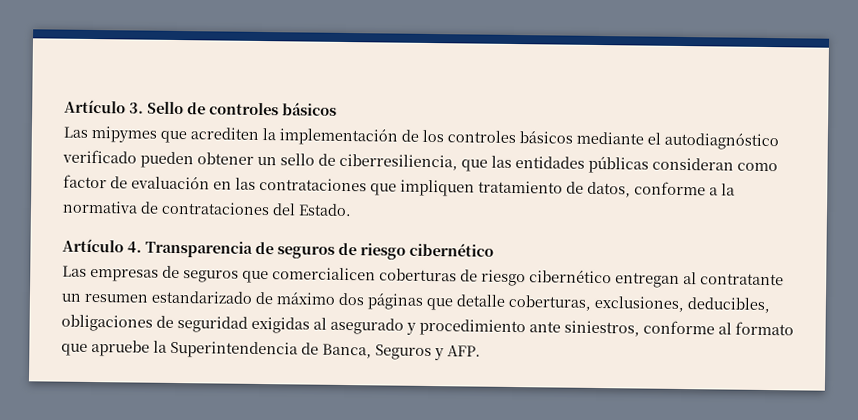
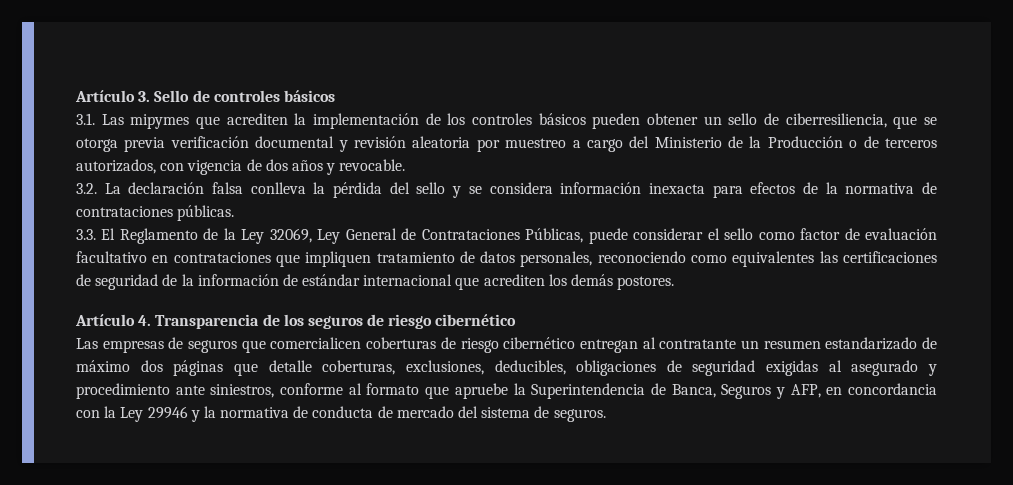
- Las mipymes que acrediten la implementación de los controles básicos mediante el autodiagnóstico verificado pueden obtener un sello de ciberresiliencia, que las entidades públicas consideran como factor de evaluación en las contrataciones que impliquen tratamiento de datos, conforme a la normativa de contrataciones del Estado.
+ 3.1. Las mipymes que acrediten la implementación de los controles básicos pueden obtener un sello de ciberresiliencia, que se otorga previa verificación documental y revisión aleatoria por muestreo a cargo del Ministerio de la Producción o de terceros autorizados, con vigencia de dos años y revocable.
+ 3.2. La declaración falsa conlleva la pérdida del sello y se considera información inexacta para efectos de la normativa de contrataciones públicas.
+ 3.3. El Reglamento de la Ley 32069, Ley General de Contrataciones Públicas, puede considerar el sello como factor de evaluación facultativo en contrataciones que impliquen tratamiento de datos personales, reconociendo como equivalentes las certificaciones de seguridad de la información de estándar internacional que acrediten los demás postores.
- Artículo 4. Transparencia de seguros de riesgo cibernético
+ Artículo 4. Transparencia de los seguros de riesgo cibernético
- Las empresas de seguros que comercialicen coberturas de riesgo cibernético entregan al contratante un resumen estandarizado de máximo dos páginas que detalle coberturas, exclusiones, deducibles, obligaciones de seguridad exigidas al asegurado y procedimiento ante siniestros, conforme al formato que apruebe la Superintendencia de Banca, Seguros y AFP.
+ Las empresas de seguros que comercialicen coberturas de riesgo cibernético entregan al contratante un resumen estandarizado de máximo dos páginas que detalle coberturas, exclusiones, deducibles, obligaciones de seguridad exigidas al asegurado y procedimiento ante siniestros, conforme al formato que apruebe la Superintendencia de Banca, Seguros y AFP, en concordancia con la Ley 29946 y la normativa de conducta de mercado del sistema de seguros.

